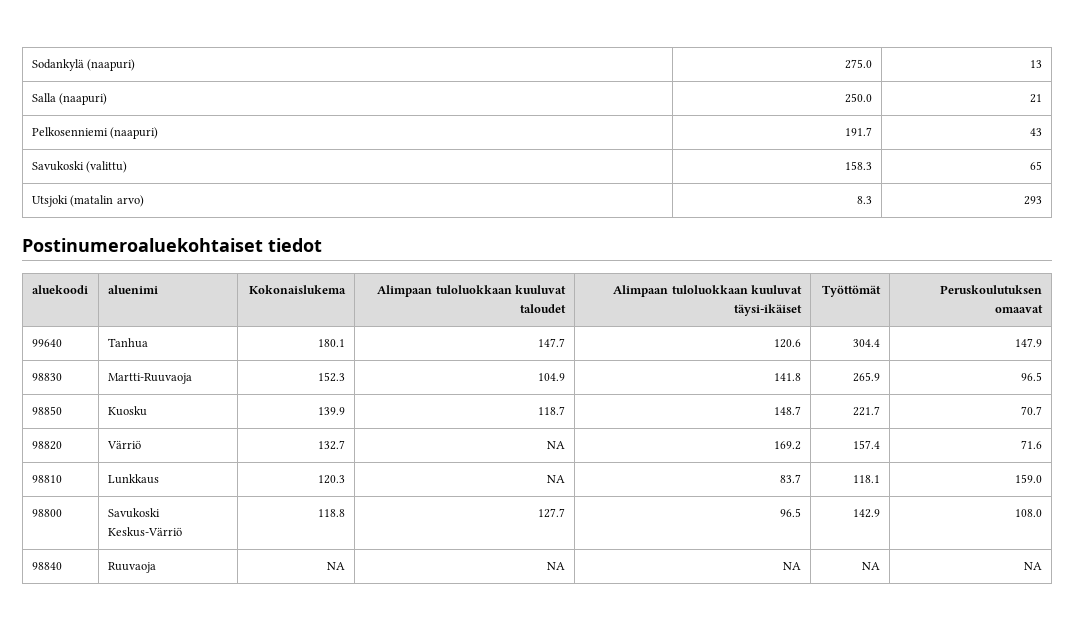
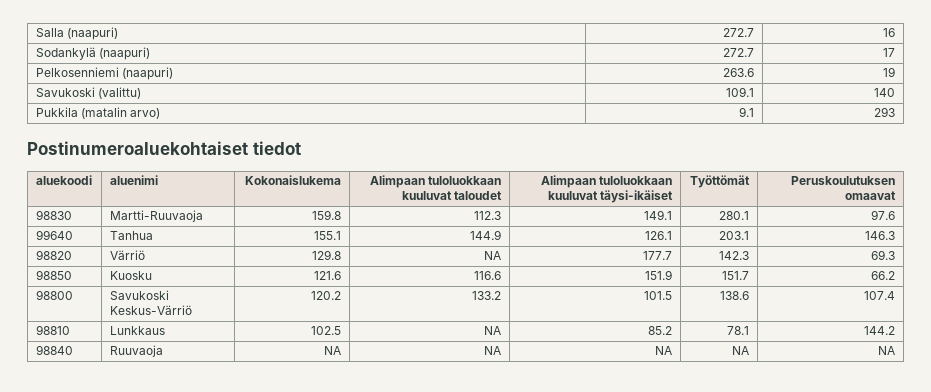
- Sodankylä (naapuri) | 275.0 | 13
- Salla (naapuri) | 250.0 | 21
+ Salla (naapuri) | 272.7 | 16
+ Sodankylä (naapuri) | 272.7 | 17
- Pelkosenniemi (naapuri) | 191.7 | 43
+ Pelkosenniemi (naapuri) | 263.6 | 19
- Savukoski (valittu) | 158.3 | 65
- Utsjoki (matalin arvo) | 8.3 | 293
+ Savukoski (valittu) | 109.1 | 140
+ Pukkila (matalin arvo) | 9.1 | 293
- 99640 | Tanhua | 180.1 | 147.7 | 120.6 | 304.4 | 147.9
- 98830 | Martti-Ruuvaoja | 152.3 | 104.9 | 141.8 | 265.9 | 96.5
- 98850 | Kuosku | 139.9 | 118.7 | 148.7 | 221.7 | 70.7
- 98820 | Värriö | 132.7 | NA | 169.2 | 157.4 | 71.6
- 98810 | Lunkkaus | 120.3 | NA | 83.7 | 118.1 | 159.0
- 98800 | Savukoski Keskus-Värriö | 118.8 | 127.7 | 96.5 | 142.9 | 108.0
+ 98830 | Martti-Ruuvaoja | 159.8 | 112.3 | 149.1 | 280.1 | 97.6
+ 99640 | Tanhua | 155.1 | 144.9 | 126.1 | 203.1 | 146.3
+ 98820 | Värriö | 129.8 | NA | 177.7 | 142.3 | 69.3
+ 98850 | Kuosku | 121.6 | 116.6 | 151.9 | 151.7 | 66.2
+ 98800 | Savukoski Keskus-Värriö | 120.2 | 133.2 | 101.5 | 138.6 | 107.4
+ 98810 | Lunkkaus | 102.5 | NA | 85.2 | 78.1 | 144.2

